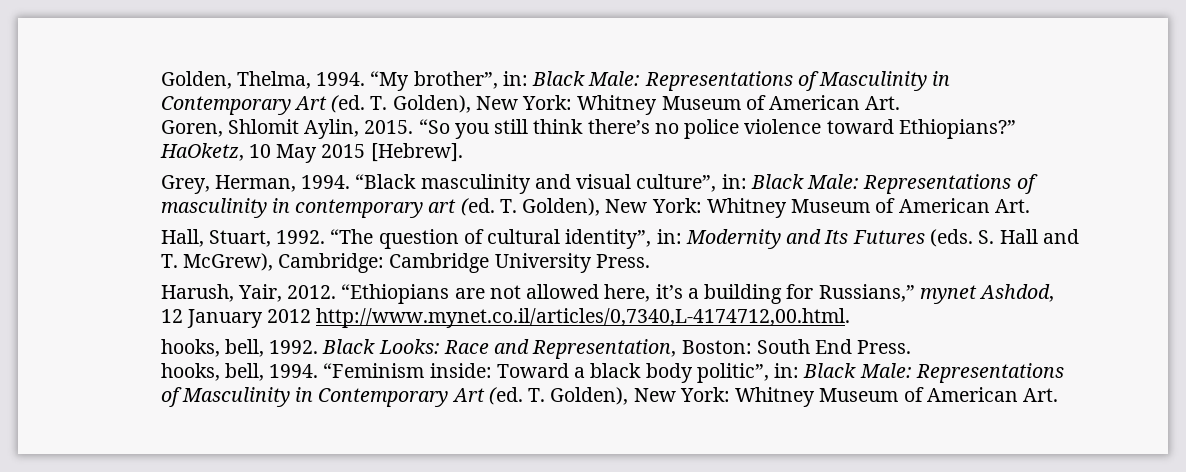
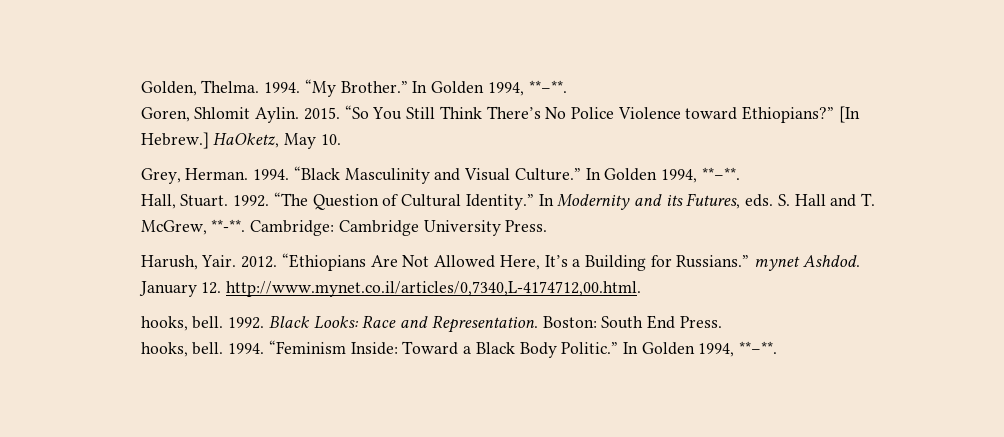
- Golden, Thelma, 1994.
+ Golden, Thelma. 1994.
- “My brother”, in: Black Male: Representations of Masculinity in Contemporary Art (ed. T. Golden), New York: Whitney Museum of American Art.
+ “My Brother.” In Golden 1994, **–**.
- Goren, Shlomit Aylin, 2015.
+ Goren, Shlomit Aylin. 2015.
- “So you still think there’s no police violence toward Ethiopians?” HaOketz, 10 May 2015 [Hebrew].
+ “So You Still Think There’s No Police Violence toward Ethiopians?” [In Hebrew.] HaOketz, May 10.
- Grey, Herman, 1994.
+ Grey, Herman. 1994.
- “Black masculinity and visual culture”, in: Black Male: Representations of masculinity in contemporary art (ed. T. Golden), New York: Whitney Museum of American Art.
+ “Black Masculinity and Visual Culture.” In Golden 1994, **–**.
- Hall, Stuart, 1992.
+ Hall, Stuart. 1992.
- “The question of cultural identity”, in: Modernity and Its Futures (eds. S. Hall and T. McGrew), Cambridge: Cambridge University Press.
+ “The Question of Cultural Identity.” In Modernity and its Futures, eds. S. Hall and T. McGrew, **-**. Cambridge: Cambridge University Press.
- Harush, Yair, 2012.
+ Harush, Yair. 2012.
- “Ethiopians are not allowed here, it’s a building for Russians,” mynet Ashdod, 12 January 2012 http://www.mynet.co.il/articles/0,7340,L-4174712,00.html.
+ “Ethiopians Are Not Allowed Here, It’s a Building for Russians.” mynet Ashdod. January 12. http://www.mynet.co.il/articles/0,7340,L-4174712,00.html.
- hooks, bell, 1992.
+ hooks, bell. 1992.
- Black Looks: Race and Representation, Boston: South End Press.
+ Black Looks: Race and Representation. Boston: South End Press.
- hooks, bell, 1994.
+ hooks, bell. 1994.
- “Feminism inside: Toward a black body politic”, in: Black Male: Representations of Masculinity in Contemporary Art (ed. T. Golden), New York: Whitney Museum of American Art.
+ “Feminism Inside: Toward a Black Body Politic.” In Golden 1994, **–**.

